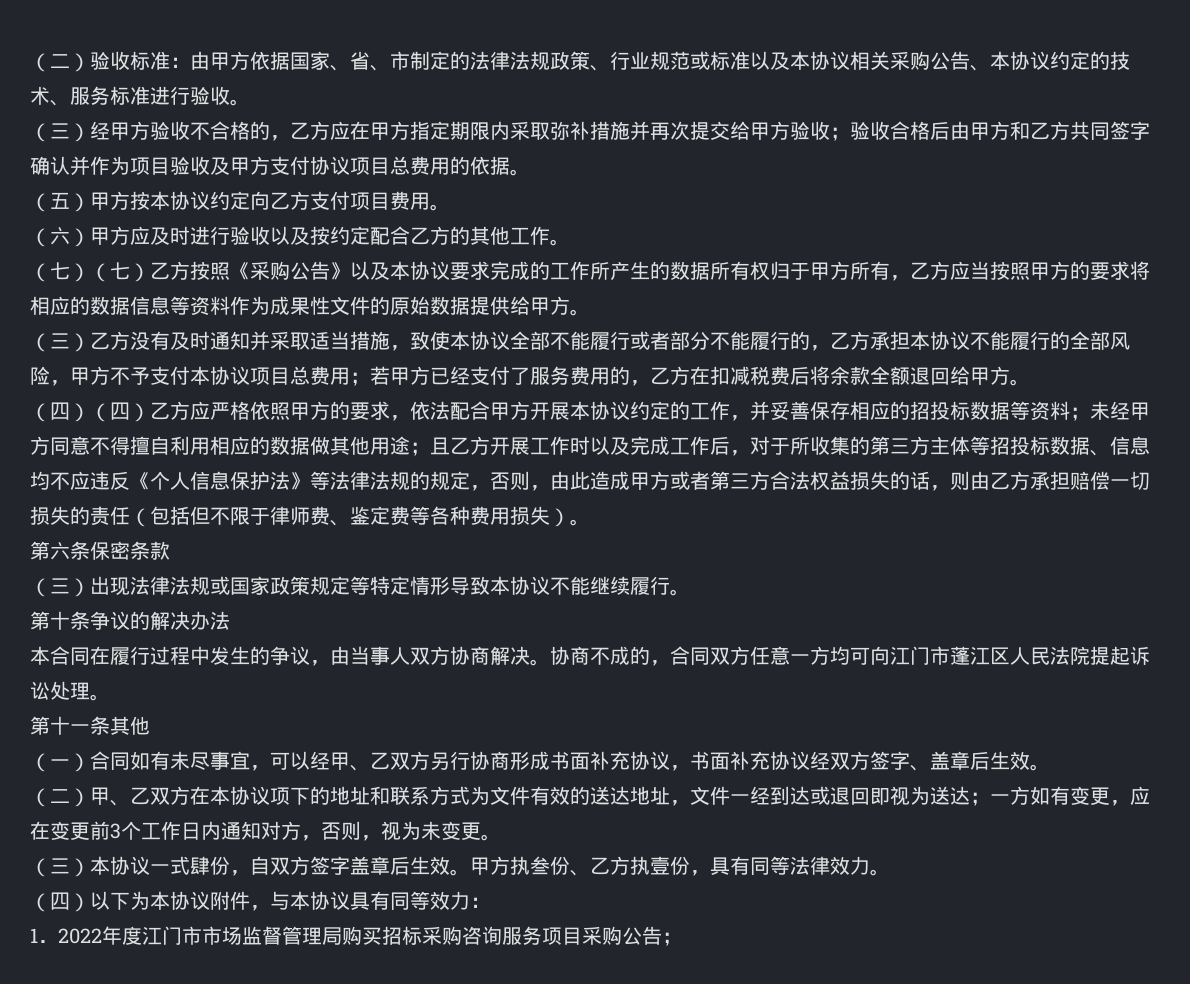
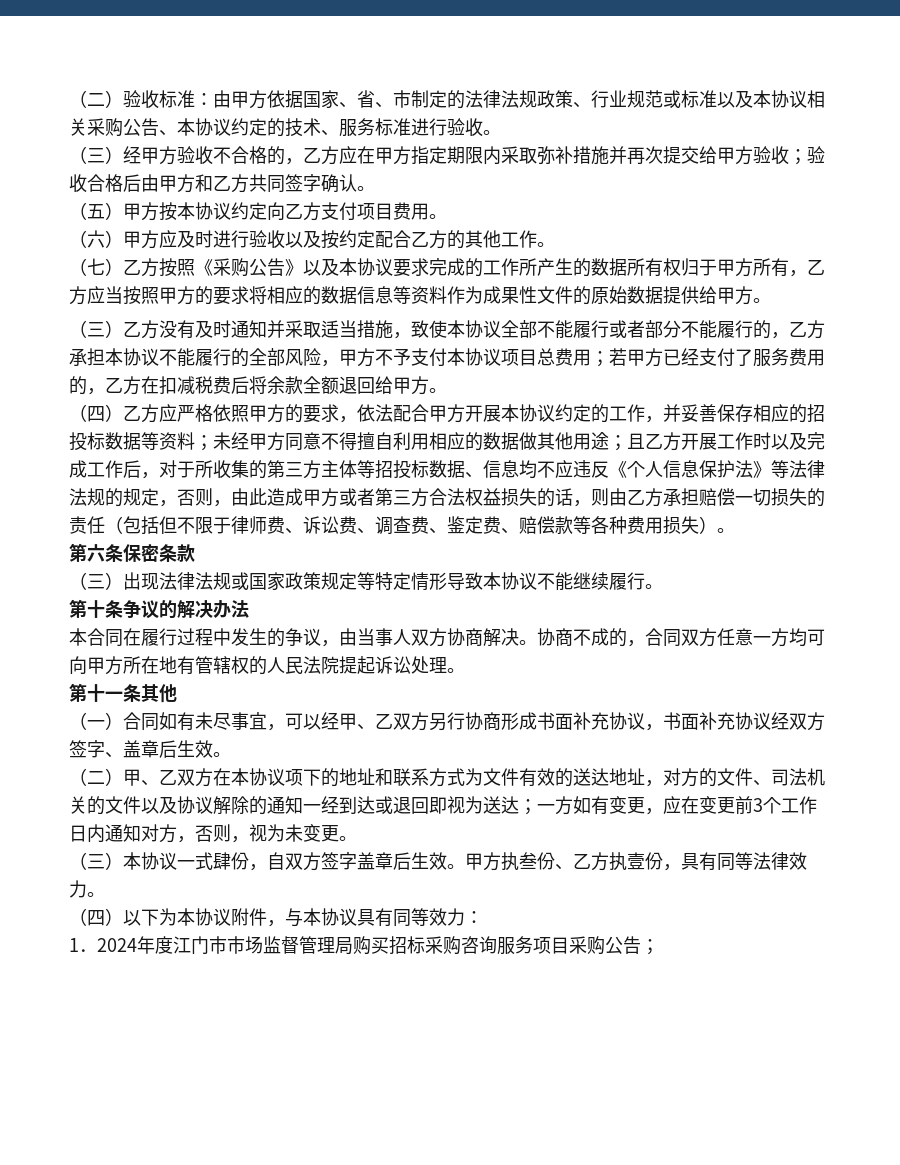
- （三）经甲方验收不合格的，乙方应在甲方指定期限内采取弥补措施并再次提交给甲方验收；验收合格后由甲方和乙方共同签字确认并作为项目验收及甲方支付协议项目总费用的依据。
+ （三）经甲方验收不合格的，乙方应在甲方指定期限内采取弥补措施并再次提交给甲方验收；验收合格后由甲方和乙方共同签字确认。
- （七）（七）乙方按照《采购公告》以及本协议要求完成的工作所产生的数据所有权归于甲方所有，乙方应当按照甲方的要求将相应的数据信息等资料作为成果性文件的原始数据提供给甲方。
+ （七）乙方按照《采购公告》以及本协议要求完成的工作所产生的数据所有权归于甲方所有，乙方应当按照甲方的要求将相应的数据信息等资料作为成果性文件的原始数据提供给甲方。
- （四）（四）乙方应严格依照甲方的要求，依法配合甲方开展本协议约定的工作，并妥善保存相应的招投标数据等资料；
+ （四）乙方应严格依照甲方的要求，依法配合甲方开展本协议约定的工作，并妥善保存相应的招投标数据等资料；
- 且乙方开展工作时以及完成工作后，对于所收集的第三方主体等招投标数据、信息均不应违反《个人信息保护法》等法律法规的规定，否则，由此造成甲方或者第三方合法权益损失的话，则由乙方承担赔偿一切损失的责任（包括但不限于律师费、鉴定费等各种费用损失）。
+ 且乙方开展工作时以及完成工作后，对于所收集的第三方主体等招投标数据、信息均不应违反《个人信息保护法》等法律法规的规定，否则，由此造成甲方或者第三方合法权益损失的话，则由乙方承担赔偿一切损失的责任（包括但不限于律师费、诉讼费、调查费、鉴定费、赔偿款等各种费用损失）。
- 协商不成的，合同双方任意一方均可向江门市蓬江区人民法院提起诉讼处理。
+ 协商不成的，合同双方任意一方均可向甲方所在地有管辖权的人民法院提起诉讼处理。
- （二）甲、乙双方在本协议项下的地址和联系方式为文件有效的送达地址，文件一经到达或退回即视为送达；一方如有变更，应在变更前3个工作日内通知对方，否则，视为未变更。
+ （二）甲、乙双方在本协议项下的地址和联系方式为文件有效的送达地址，对方的文件、司法机关的文件以及协议解除的通知一经到达或退回即视为送达；一方如有变更，应在变更前3个工作日内通知对方，否则，视为未变更。
- 1．2022年度江门市市场监督管理局购买招标采购咨询服务项目采购公告；
+ 1．2024年度江门市市场监督管理局购买招标采购咨询服务项目采购公告；

